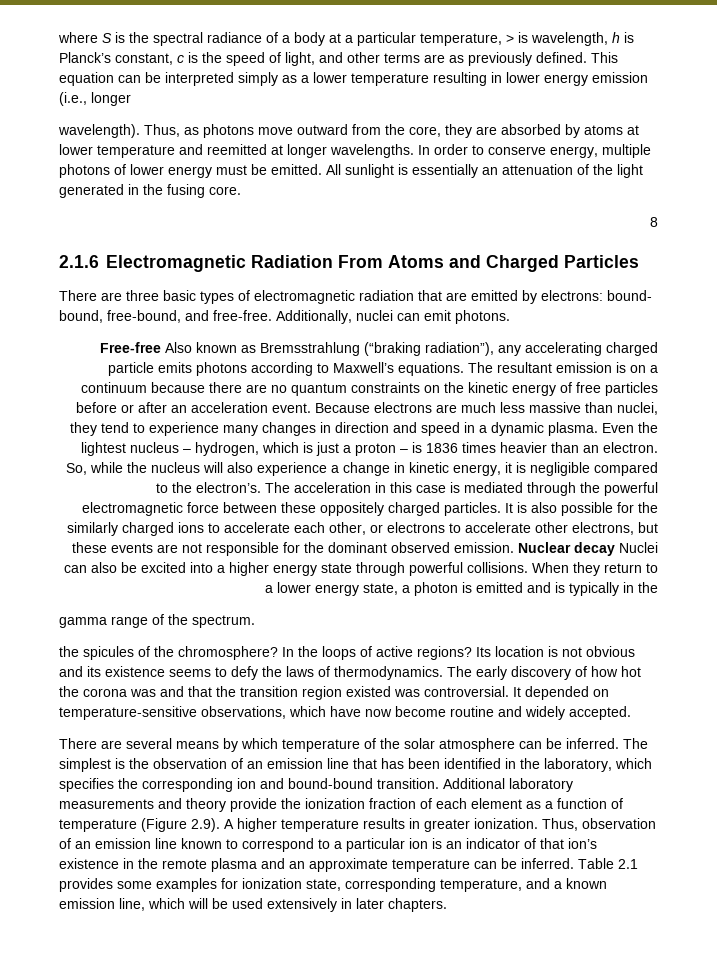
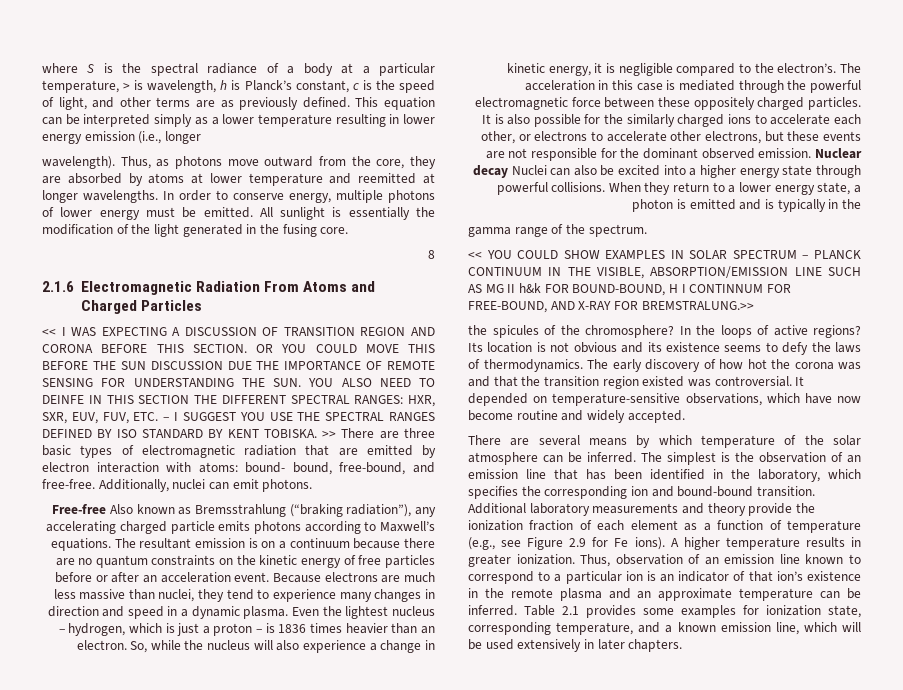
- All sunlight is essentially an attenuation of the light generated in the fusing core.
+ All sunlight is essentially the modification of the light generated in the fusing core.
- There are three basic types of electromagnetic radiation that are emitted by electrons: bound- bound, free-bound, and free-free.
+ << I WAS EXPECTING A DISCUSSION OF TRANSITION REGION AND CORONA BEFORE THIS SECTION. OR YOU COULD MOVE THIS BEFORE THE SUN DISCUSSION DUE THE IMPORTANCE OF REMOTE SENSING FOR UNDERSTANDING THE SUN. YOU ALSO NEED TO DEINFE IN THIS SECTION THE DIFFERENT SPECTRAL RANGES: HXR, SXR, EUV, FUV, ETC. – I SUGGEST YOU USE THE SPECTRAL RANGES DEFINED BY ISO STANDARD BY KENT TOBISKA. >> There are three basic types of electromagnetic radiation that are emitted by electron interaction with atoms: bound- bound, free-bound, and free-free.
+ << YOU COULD SHOW EXAMPLES IN SOLAR SPECTRUM – PLANCK CONTINUUM IN THE VISIBLE, ABSORPTION/EMISSION LINE SUCH AS MG II h&k FOR BOUND-BOUND, H I CONTINNUM FOR FREE-BOUND, AND X-RAY FOR BREMSTRALUNG.>>
- Additional laboratory measurements and theory provide the ionization fraction of each element as a function of temperature (Figure 2.9). A higher temperature results in greater ionization.
+ Additional laboratory measurements and theory provide the ionization fraction of each element as a function of temperature (e.g., see Figure 2.9 for Fe ions). A higher temperature results in greater ionization.

